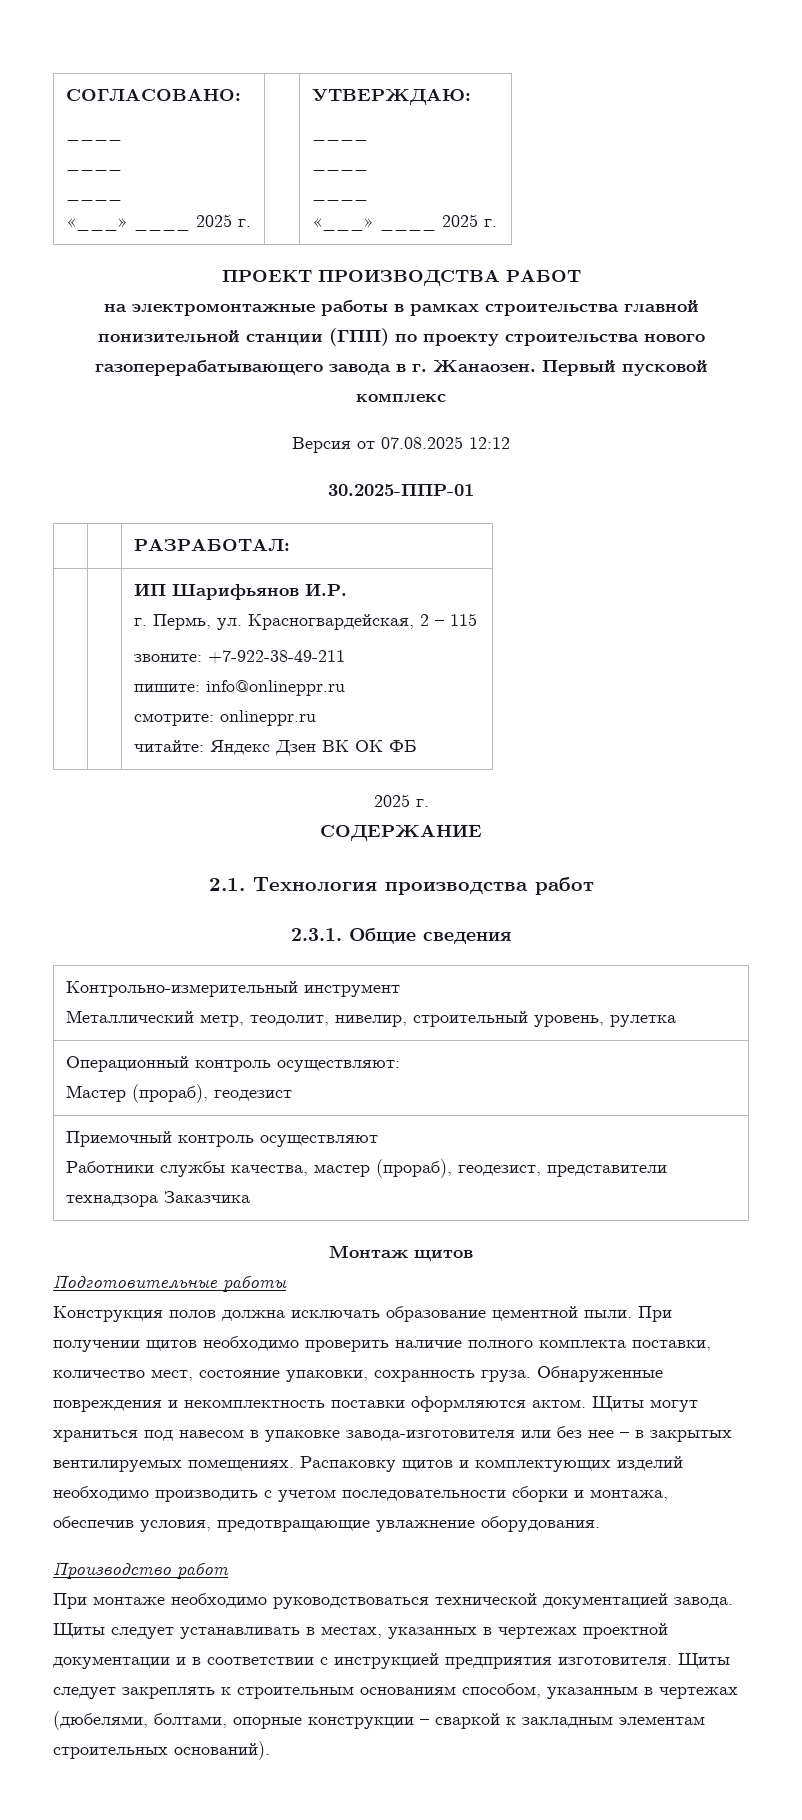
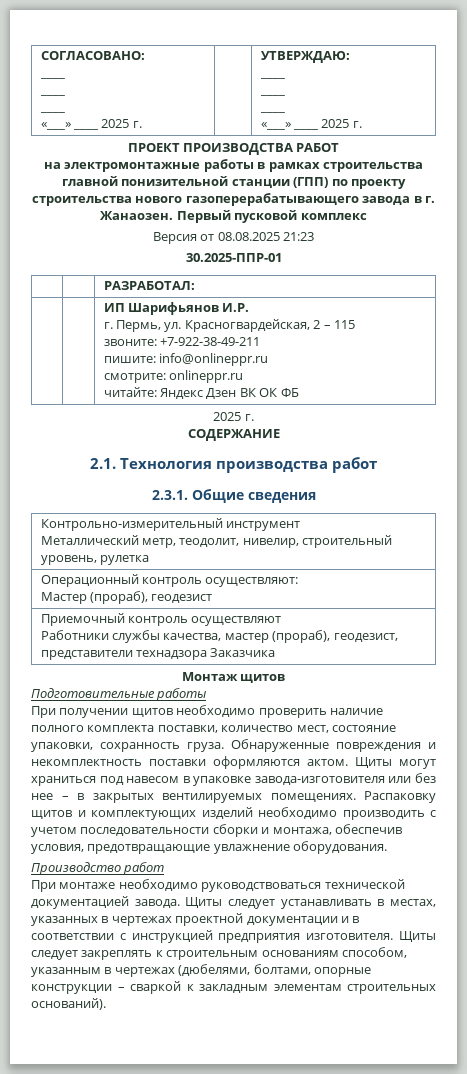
- Версия от 07.08.2025 12:12
+ Версия от 08.08.2025 21:23
- Конструкция полов должна исключать образование цементной пыли.

